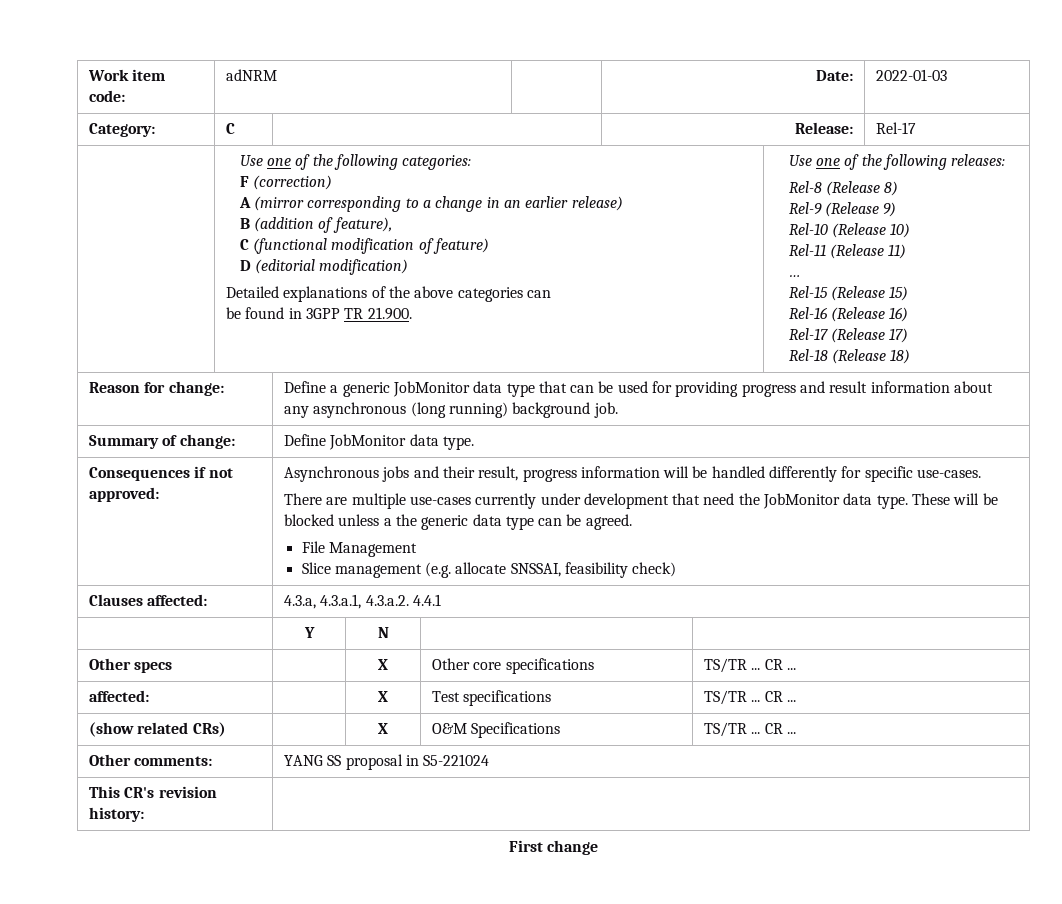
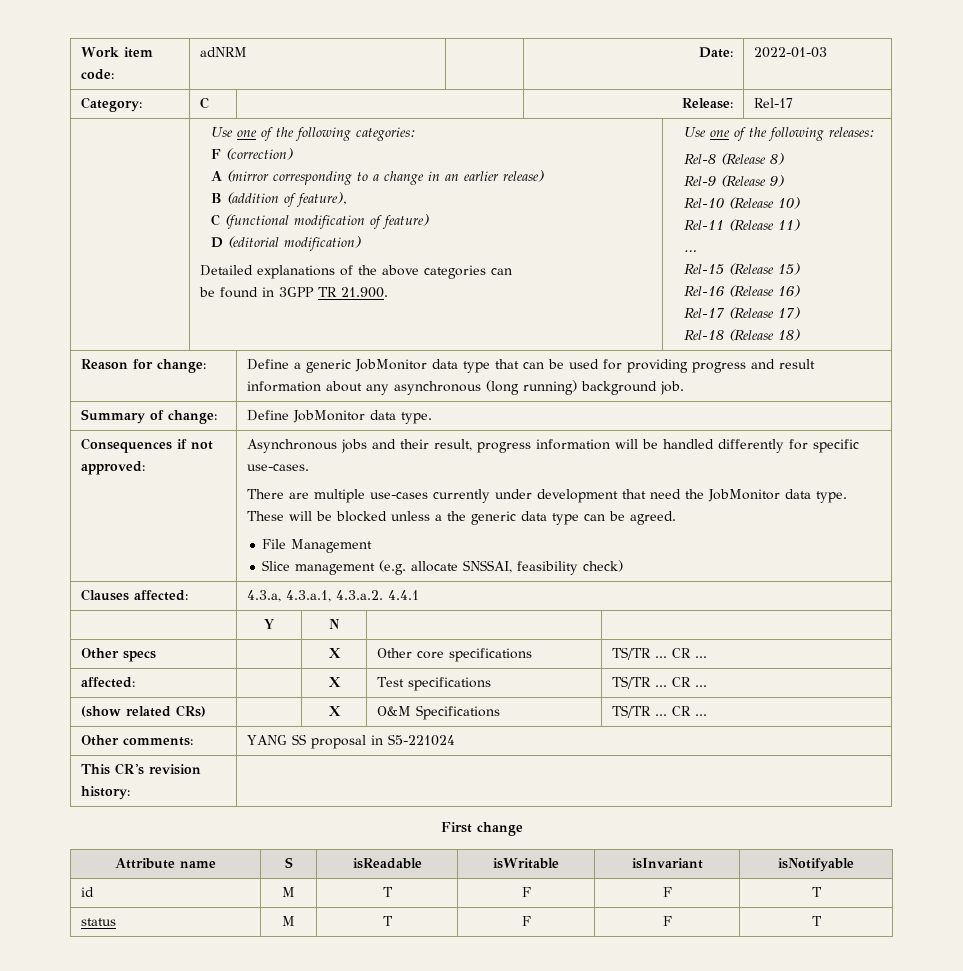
+ Attribute name | S | isReadable | isWritable | isInvariant | isNotifyable
+ id | M | T | F | F | T
+ status | M | T | F | F | T

